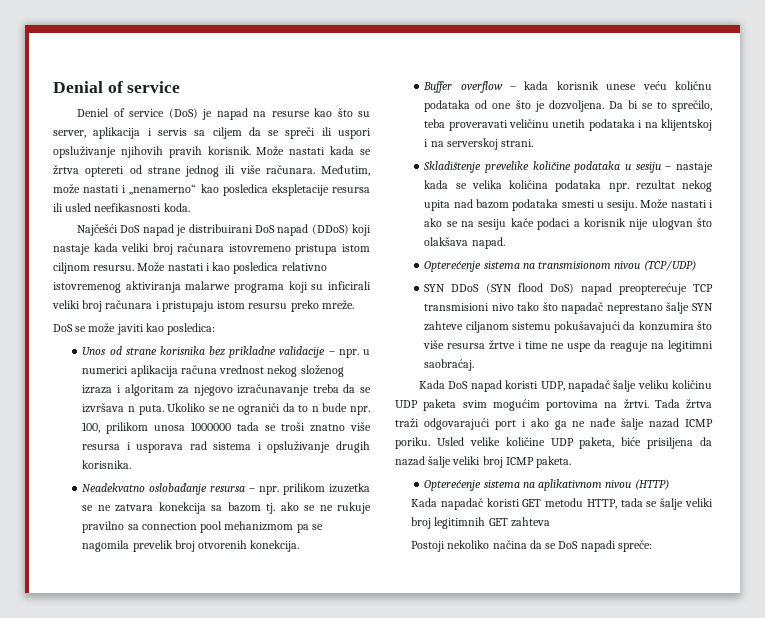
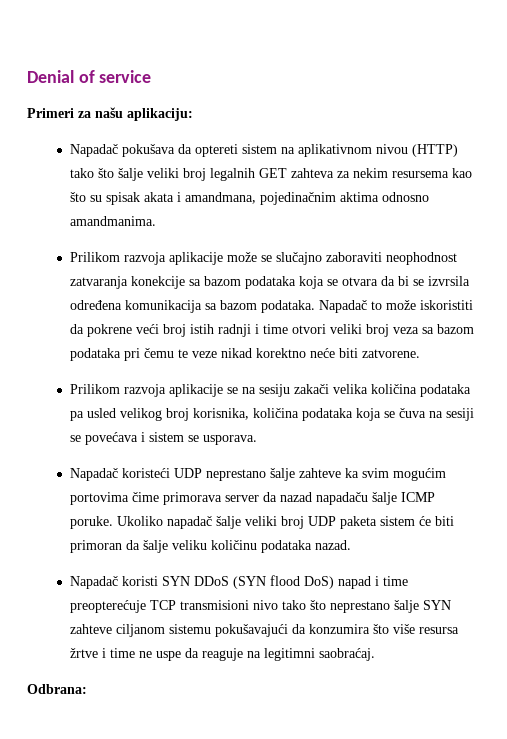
- Deniel of service (DoS) je napad na resurse kao što su server, aplikacija i servis sa ciljem da se spreči ili uspori opsluživanje njihovih pravih korisnik. Može nastati kada se žrtva optereti od strane jednog ili više računara. Međutim, može nastati i „nenamerno“ kao posledica ekspletacije resursa ili usled neefikasnosti koda.
- Najčešći DoS napad je distribuirani DoS napad (DDoS) koji nastaje kada veliki broj računara istovremeno pristupa istom ciljnom resursu. Može nastati i kao posledica relativno istovremenog aktiviranja malarwe programa koji su inficirali veliki broj računara i pristupaju istom resursu preko mreže.
- DoS se može javiti kao posledica:
- Unos od strane korisnika bez prikladne validacije – npr. u numerici aplikacija računa vrednost nekog složenog izraza i algoritam za njegovo izračunavanje treba da se izvršava n puta. Ukoliko se ne ograniči da to n bude npr. 100, prilikom unosa 1000000 tada se troši znatno više resursa i usporava rad sistema i opsluživanje drugih korisnika.
- Neadekvatno oslobađanje resursa – npr. prilikom izuzetka se ne zatvara konekcija sa bazom tj. ako se ne rukuje pravilno sa connection pool mehanizmom pa se nagomila prevelik broj otvorenih konekcija.
- Buffer overflow – kada korisnik unese veću količnu podataka od one što je dozvoljena. Da bi se to sprečilo, teba proveravati veličinu unetih podataka i na klijentskoj i na serverskoj strani.
- Skladištenje prevelike količine podataka u sesiju – nastaje kada se velika količina podataka npr. rezultat nekog upita nad bazom podataka smesti u sesiju. Može nastati i ako se na sesiju kače podaci a korisnik nije ulogvan što olakšava napad.
- Opterećenje sistema na transmisionom nivou (TCP/UDP)
- SYN DDoS (SYN flood DoS) napad preopterećuje TCP transmisioni nivo tako što napadač neprestano šalje SYN zahteve ciljanom sistemu pokušavajući da konzumira što više resursa žrtve i time ne uspe da reaguje na legitimni saobraćaj.
+ Primeri za našu aplikaciju:
+ Napadač pokušava da optereti sistem na aplikativnom nivou (HTTP) tako što šalje veliki broj legalnih GET zahteva za nekim resursema kao što su spisak akata i amandmana, pojedinačnim aktima odnosno amandmanima.
+ Prilikom razvoja aplikacije može se slučajno zaboraviti neophodnost zatvaranja konekcije sa bazom podataka koja se otvara da bi se izvrsila određena komunikacija sa bazom podataka. Napadač to može iskoristiti da pokrene veći broj istih radnji i time otvori veliki broj veza sa bazom podataka pri čemu te veze nikad korektno neće biti zatvorene.
+ Prilikom razvoja aplikacije se na sesiju zakači velika količina podataka pa usled velikog broj korisnika, količina podataka koja se čuva na sesiji se povećava i sistem se usporava.
+ Napadač koristeći UDP neprestano šalje zahteve ka svim mogućim portovima čime primorava server da nazad napadaču šalje ICMP poruke. Ukoliko napadač šalje veliki broj UDP paketa sistem će biti primoran da šalje veliku količinu podataka nazad.
+ Napadač koristi SYN DDoS (SYN flood DoS) napad i time preopterećuje TCP transmisioni nivo tako što neprestano šalje SYN zahteve ciljanom sistemu pokušavajući da konzumira što više resursa žrtve i time ne uspe da reaguje na legitimni saobraćaj.
- Kada DoS napad koristi UDP, napadač šalje veliku količinu UDP paketa svim mogućim portovima na žrtvi. Tada žrtva traži odgovarajući port i ako ga ne nađe šalje nazad ICMP poriku. Usled velike količine UDP paketa, biće prisiljena da nazad šalje veliki broj ICMP paketa.
- Opterećenje sistema na aplikativnom nivou (HTTP)
- Kada napadač koristi GET metodu HTTP, tada se šalje veliki broj legitimnih GET zahteva
- Postoji nekoliko načina da se DoS napadi spreče:
+ Odbrana:

